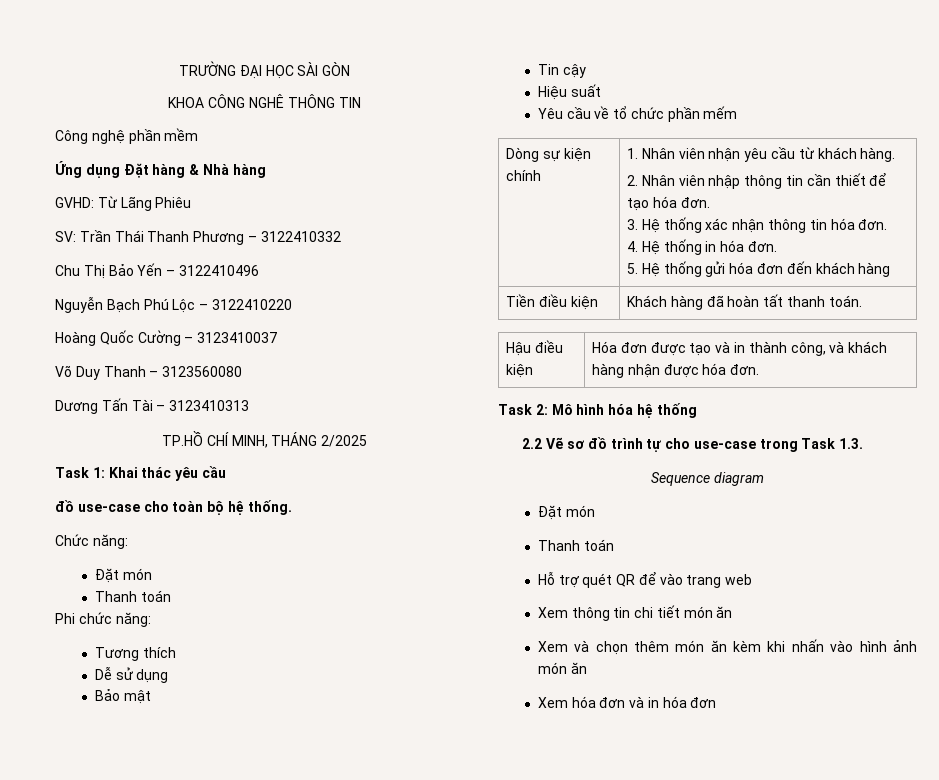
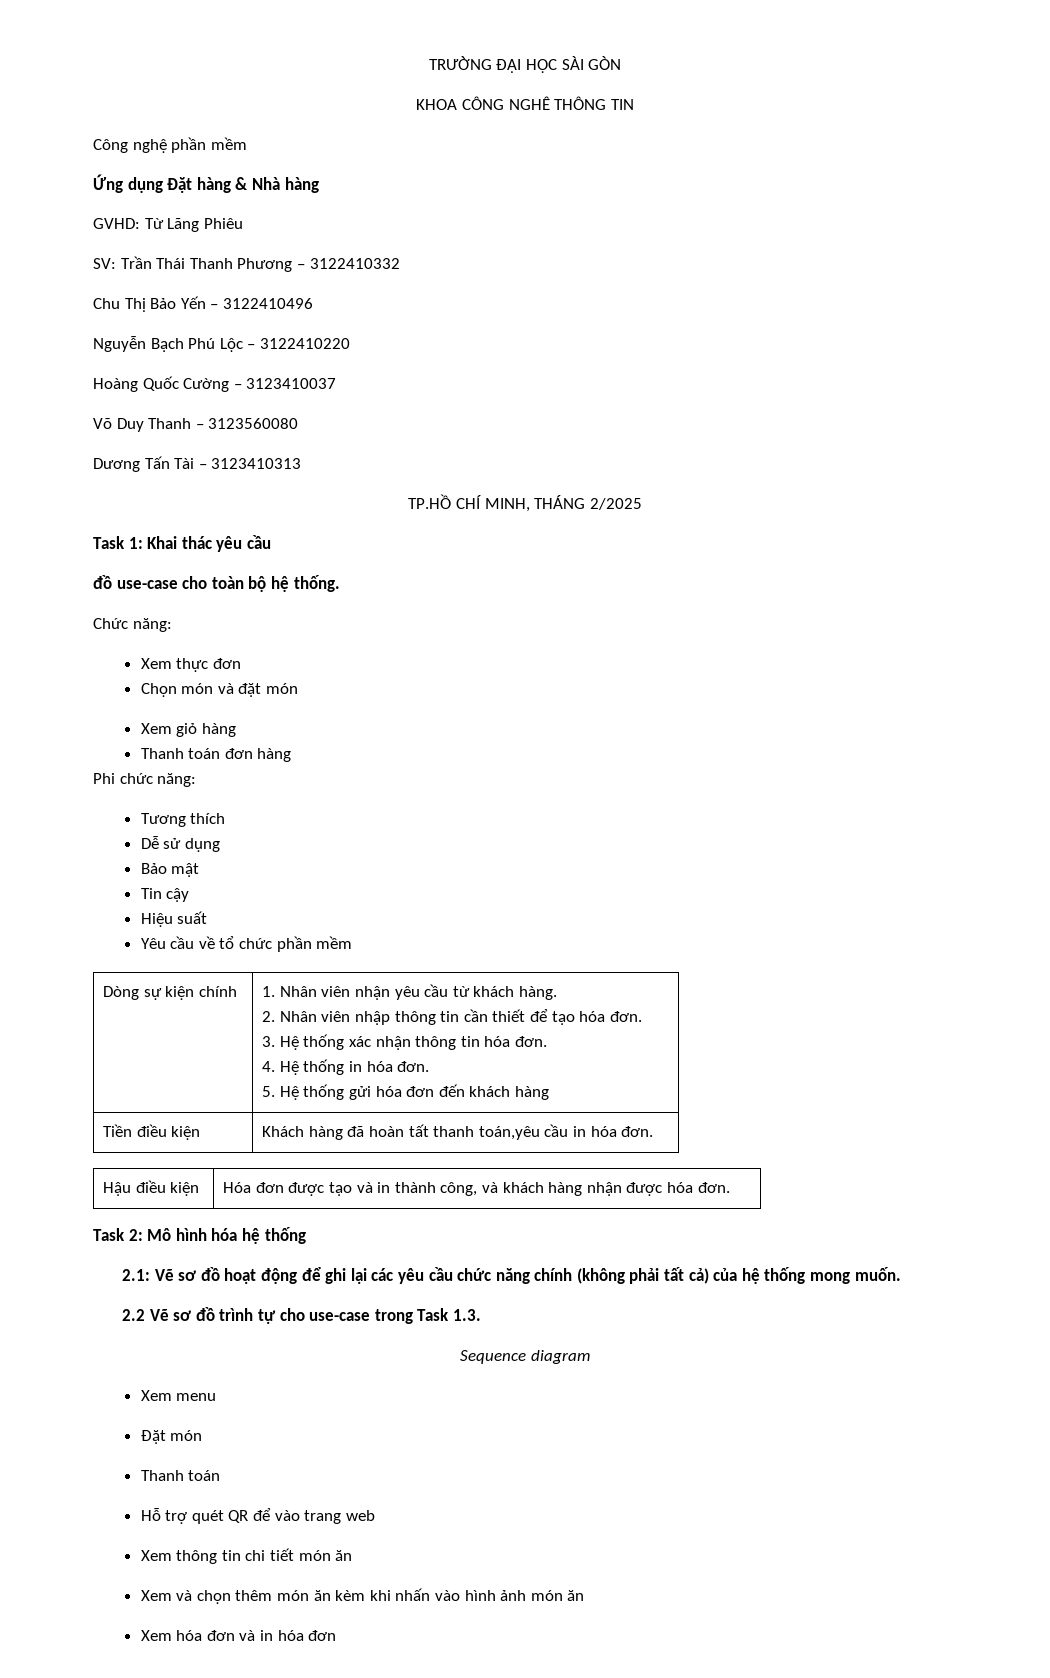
  Chức năng:
- Đặt món
- Thanh toán
+ Xem thực đơn
+ Chọn món và đặt món
+ Xem giỏ hàng
+ Thanh toán đơn hàng
- Yêu cầu về tổ chức phần mếm
+ Yêu cầu về tổ chức phần mềm
- Tiền điều kiện | Khách hàng đã hoàn tất thanh toán.
+ Tiền điều kiện | Khách hàng đã hoàn tất thanh toán,yêu cầu in hóa đơn.
+ 2.1: Vẽ sơ đồ hoạt động để ghi lại các yêu cầu chức năng chính (không phải tất cả) của hệ thống mong muốn.
+ Xem menu

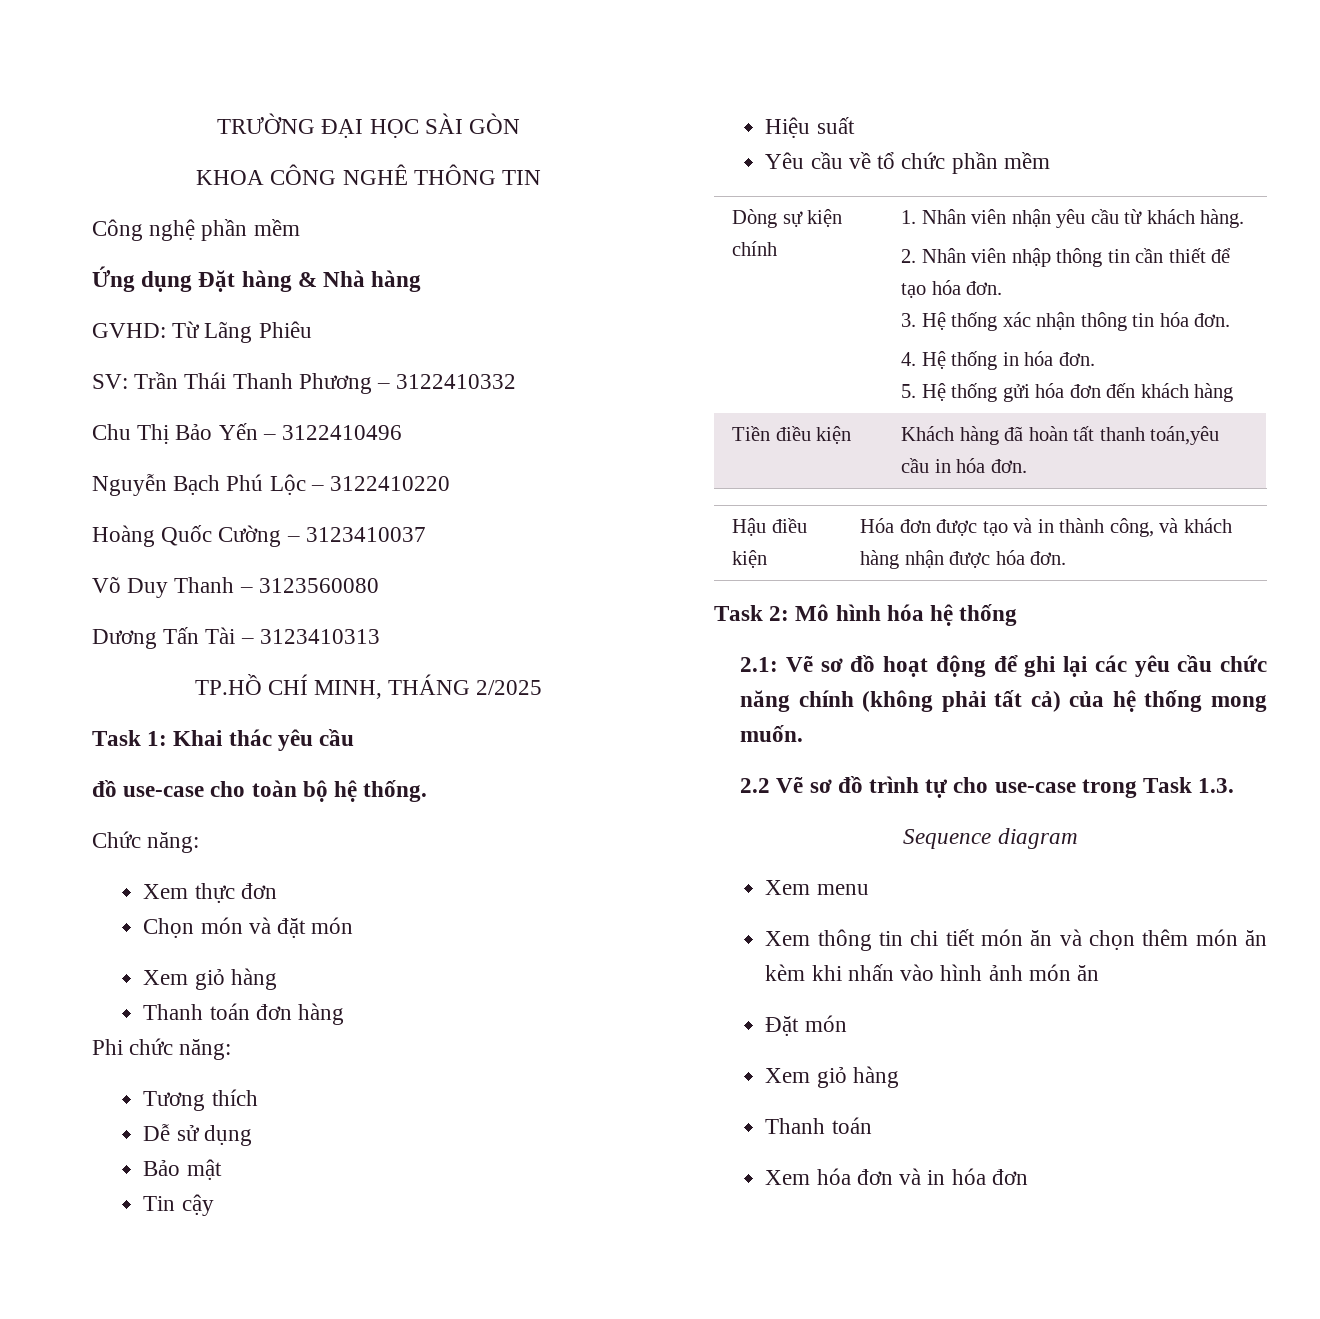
- Đặt món
- Thanh toán
- Hỗ trợ quét QR để vào trang web
- Xem thông tin chi tiết món ăn
- Xem và chọn thêm món ăn kèm khi nhấn vào hình ảnh món ăn
+ Xem thông tin chi tiết món ăn và chọn thêm món ăn kèm khi nhấn vào hình ảnh món ăn
+ Đặt món
+ Xem giỏ hàng
+ Thanh toán

